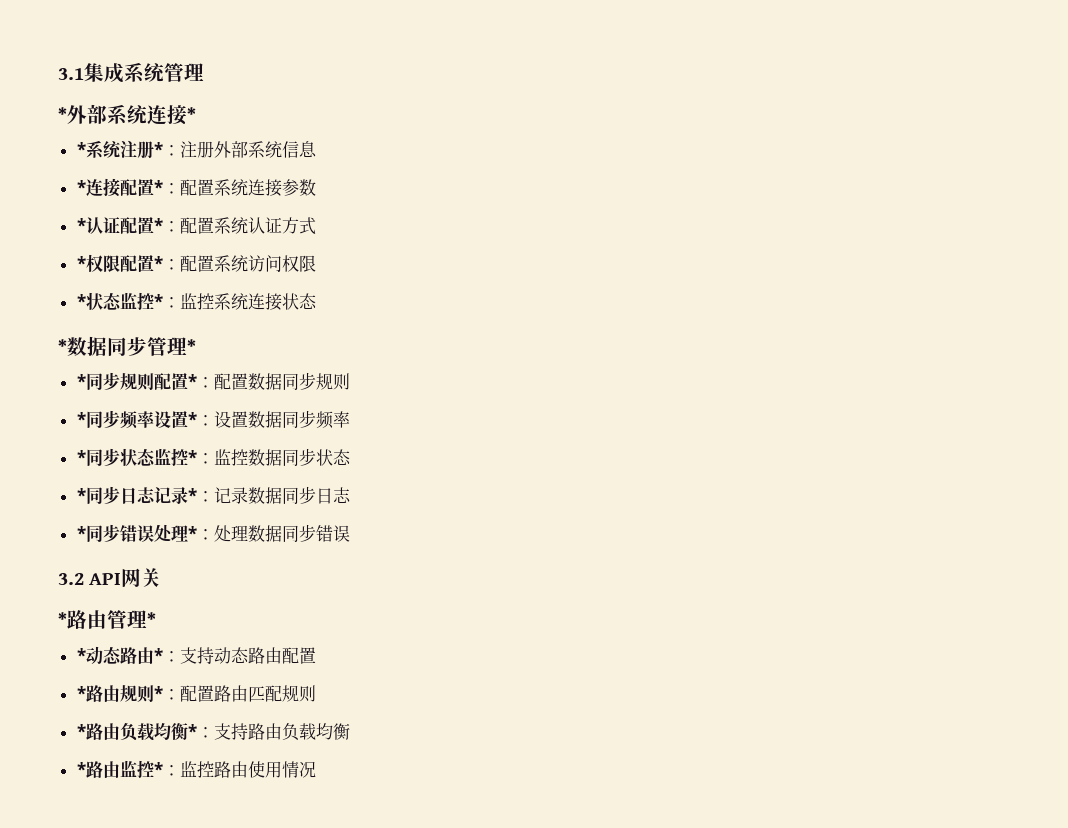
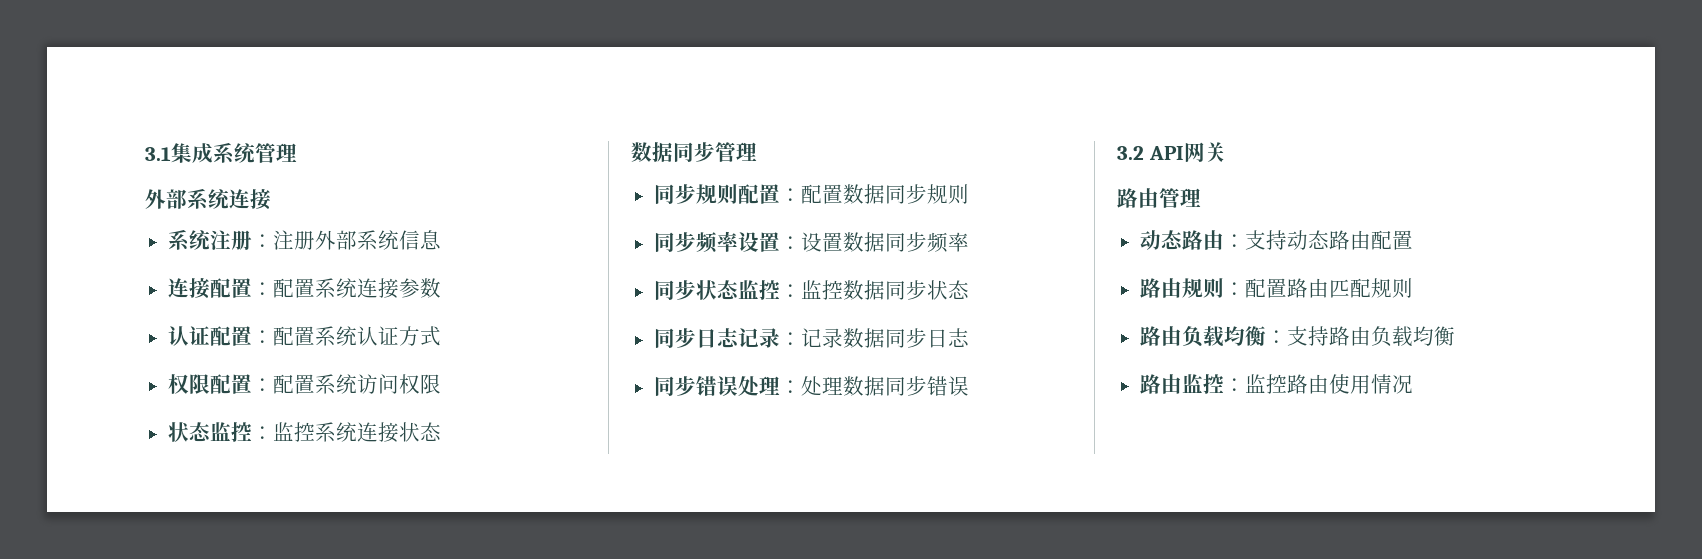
- *外部系统连接*
- *系统注册*：注册外部系统信息
+ 外部系统连接
+ 系统注册：注册外部系统信息
- *连接配置*：配置系统连接参数
+ 连接配置：配置系统连接参数
- *认证配置*：配置系统认证方式
+ 认证配置：配置系统认证方式
- *权限配置*：配置系统访问权限
+ 权限配置：配置系统访问权限
- *状态监控*：监控系统连接状态
+ 状态监控：监控系统连接状态
- *数据同步管理*
- *同步规则配置*：配置数据同步规则
+ 数据同步管理
+ 同步规则配置：配置数据同步规则
- *同步频率设置*：设置数据同步频率
+ 同步频率设置：设置数据同步频率
- *同步状态监控*：监控数据同步状态
+ 同步状态监控：监控数据同步状态
- *同步日志记录*：记录数据同步日志
+ 同步日志记录：记录数据同步日志
- *同步错误处理*：处理数据同步错误
+ 同步错误处理：处理数据同步错误
- *路由管理*
- *动态路由*：支持动态路由配置
+ 路由管理
+ 动态路由：支持动态路由配置
- *路由规则*：配置路由匹配规则
+ 路由规则：配置路由匹配规则
- *路由负载均衡*：支持路由负载均衡
+ 路由负载均衡：支持路由负载均衡
- *路由监控*：监控路由使用情况
+ 路由监控：监控路由使用情况

